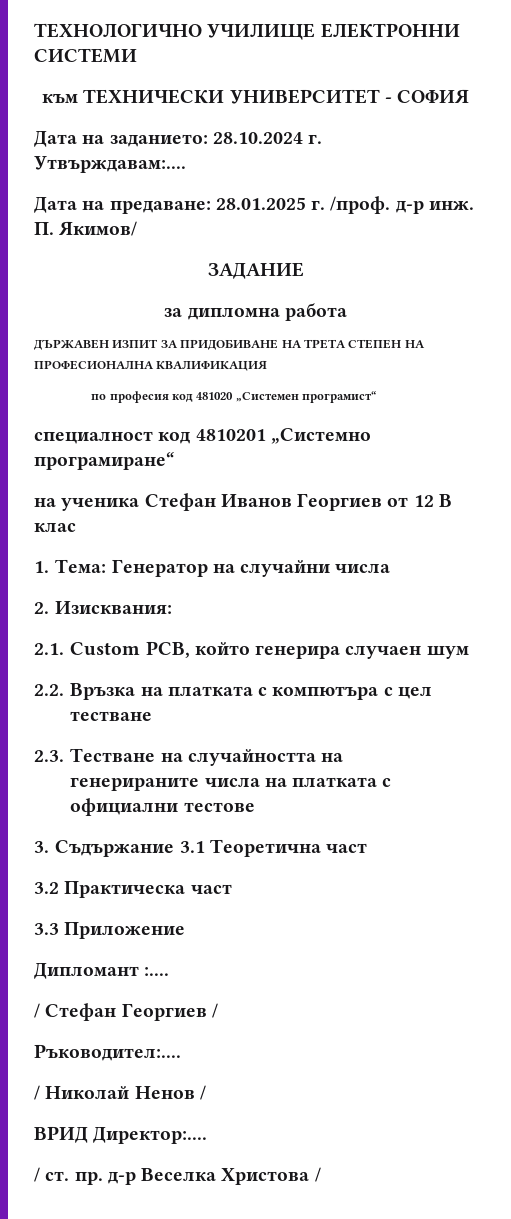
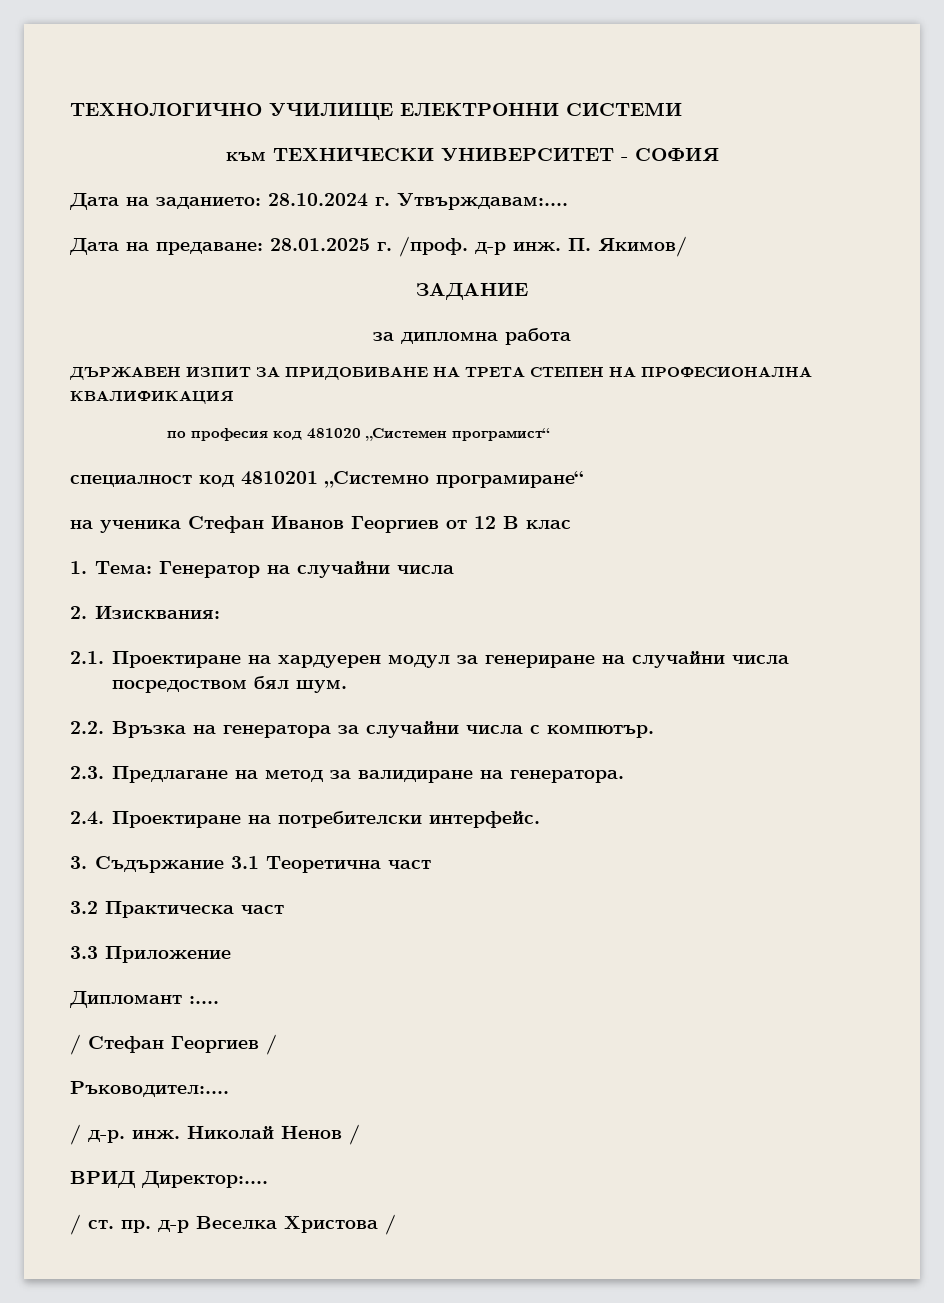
- 2.1. Custom PCB, който генерира случаен шум
- 2.2. Връзка на платката с компютъра с цел тестване
- 2.3. Тестване на случайността на генерираните числа на платката с официални тестове
+ 2.1. Проектиране на хардуерен модул за генериране на случайни числа посредоством бял шум.
+ 2.2. Връзка на генератора за случайни числа с компютър.
+ 2.3. Предлагане на метод за валидиране на генератора.
+ 2.4. Проектиране на потребителски интерфейс.
- / Николай Ненов /
+ / д-р. инж. Николай Ненов /

